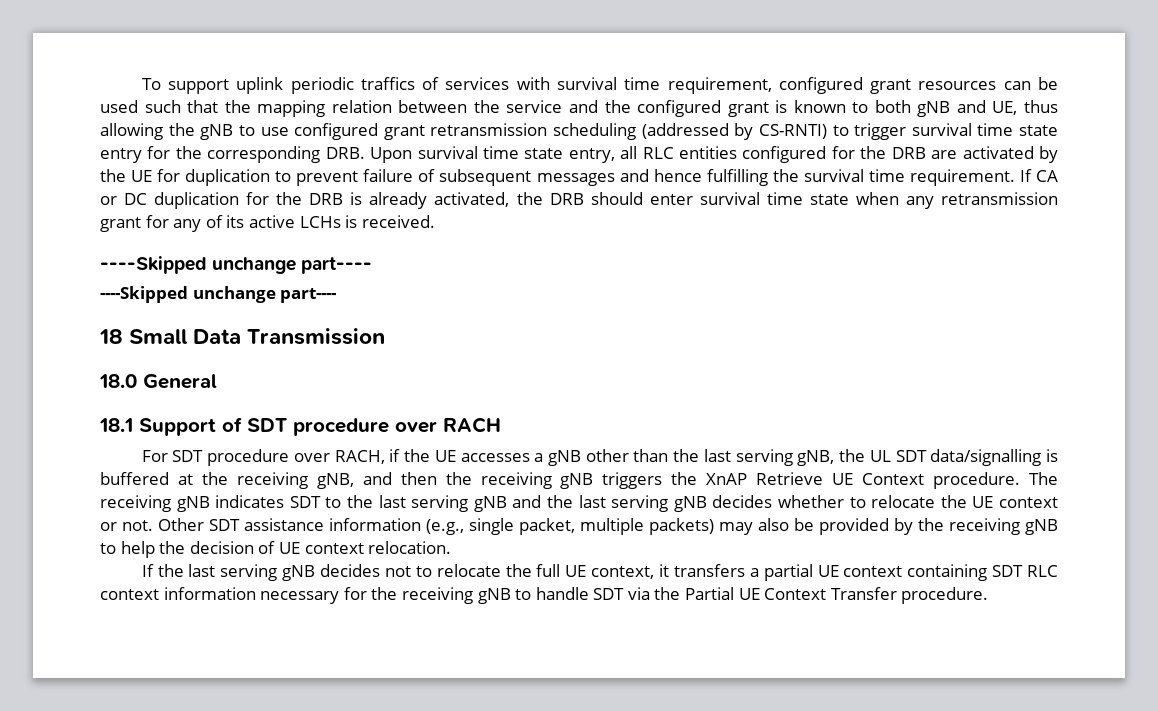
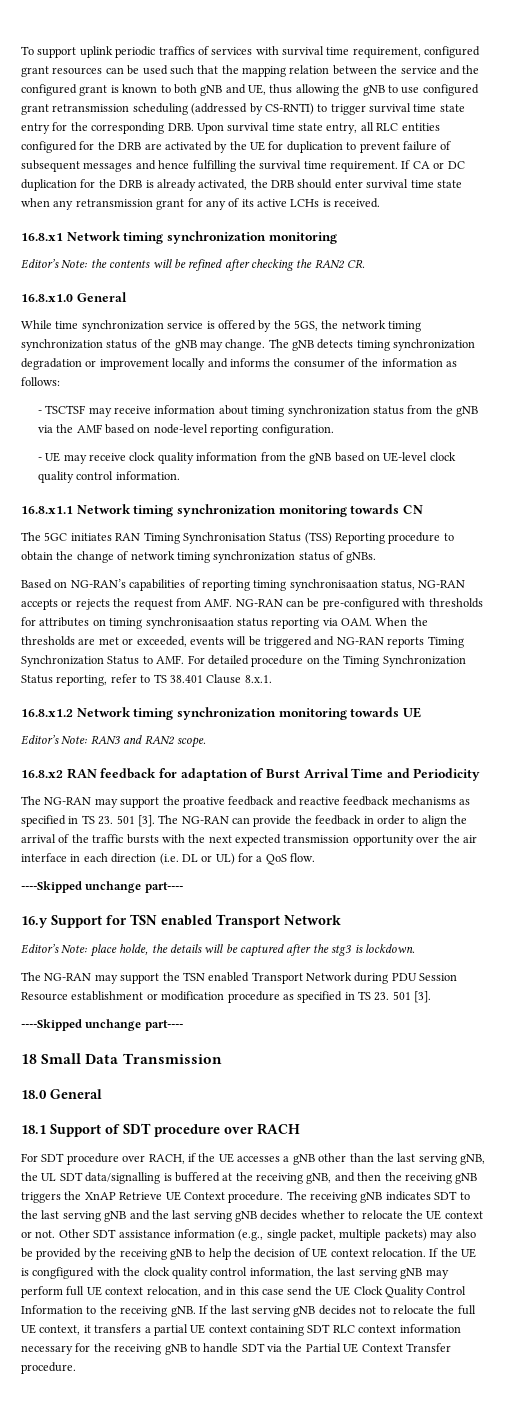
  If CA or DC duplication for the DRB is already activated, the DRB should enter survival time state when any retransmission grant for any of its active LCHs is received.
+ 16.8.x1 Network timing synchronization monitoring
+ Editor’s Note: the contents will be refined after checking the RAN2 CR.
+ 16.8.x1.0 General
+ While time synchronization service is offered by the 5GS, the network timing synchronization status of the gNB may change. The gNB detects timing synchronization degradation or improvement locally and informs the consumer of the information as follows:
+ - TSCTSF may receive information about timing synchronization status from the gNB via the AMF based on node-level reporting configuration.
+ - UE may receive clock quality information from the gNB based on UE-level clock quality control information.
+ 16.8.x1.1 Network timing synchronization monitoring towards CN
+ The 5GC initiates RAN Timing Synchronisation Status (TSS) Reporting procedure to obtain the change of network timing synchronization status of gNBs.
+ Based on NG-RAN’s capabilities of reporting timing synchronisaation status, NG-RAN accepts or rejects the request from AMF. NG-RAN can be pre-configured with thresholds for attributes on timing synchronisaation status reporting via OAM. When the thresholds are met or exceeded, events will be triggered and NG-RAN reports Timing Synchronization Status to AMF. For detailed procedure on the Timing Synchronization Status reporting, refer to TS 38.401 Clause 8.x.1.
+ 16.8.x1.2 Network timing synchronization monitoring towards UE
+ Editor’s Note: RAN3 and RAN2 scope.
+ 16.8.x2 RAN feedback for adaptation of Burst Arrival Time and Periodicity
+ The NG-RAN may support the proative feedback and reactive feedback mechanisms as specified in TS 23. 501 [3]. The NG-RAN can provide the feedback in order to align the arrival of the traffic bursts with the next expected transmission opportunity over the air interface in each direction (i.e. DL or UL) for a QoS flow.
  ----Skipped unchange part----
+ 16.y Support for TSN enabled Transport Network
+ Editor’s Note: place holde, the details will be captured after the stg3 is lockdown.
+ The NG-RAN may support the TSN enabled Transport Network during PDU Session Resource establishment or modification procedure as specified in TS 23. 501 [3].
- Other SDT assistance information (e.g., single packet, multiple packets) may also be provided by the receiving gNB to help the decision of UE context relocation.
- If the last serving gNB decides not to relocate the full UE context, it transfers a partial UE context containing SDT RLC context information necessary for the receiving gNB to handle SDT via the Partial UE Context Transfer procedure.
+ Other SDT assistance information (e.g., single packet, multiple packets) may also be provided by the receiving gNB to help the decision of UE context relocation. If the UE is congfigured with the clock quality control information, the last serving gNB may perform full UE context relocation, and in this case send the UE Clock Quality Control Information to the receiving gNB. If the last serving gNB decides not to relocate the full UE context, it transfers a partial UE context containing SDT RLC context information necessary for the receiving gNB to handle SDT via the Partial UE Context Transfer procedure.

